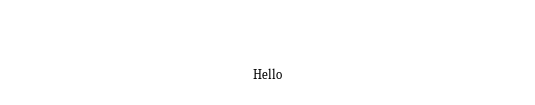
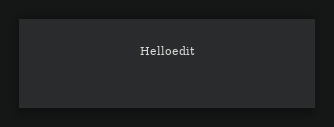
- Hello
+ Helloedit

